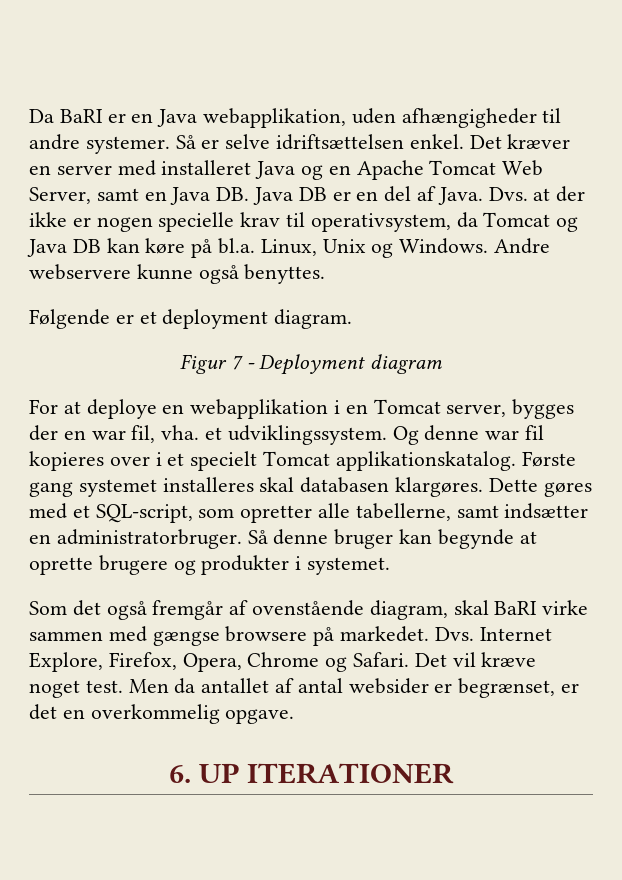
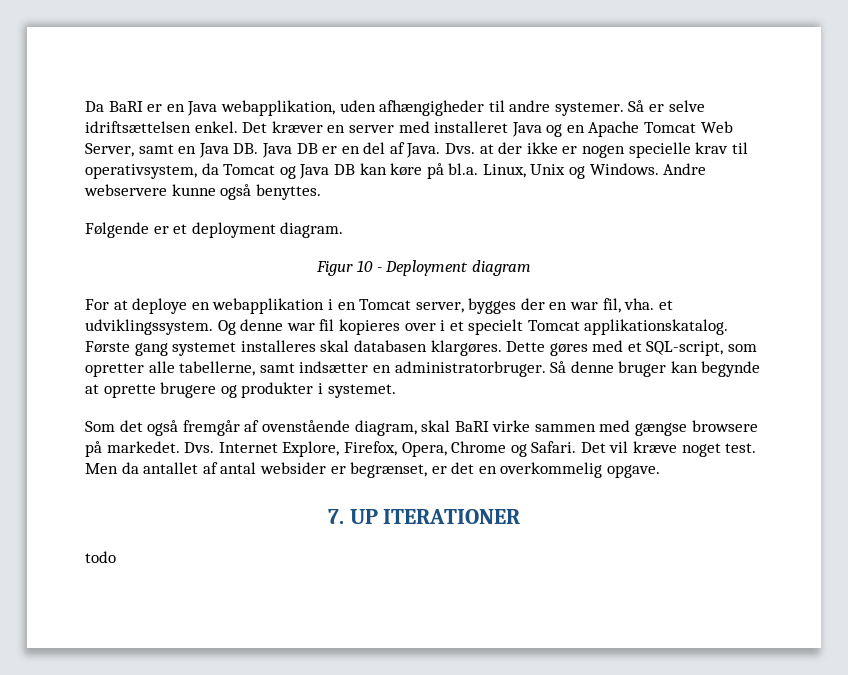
- Figur 7 - Deployment diagram
+ Figur 10 - Deployment diagram
- 6. UP ITERATIONER
+ 7. UP ITERATIONER
+ todo

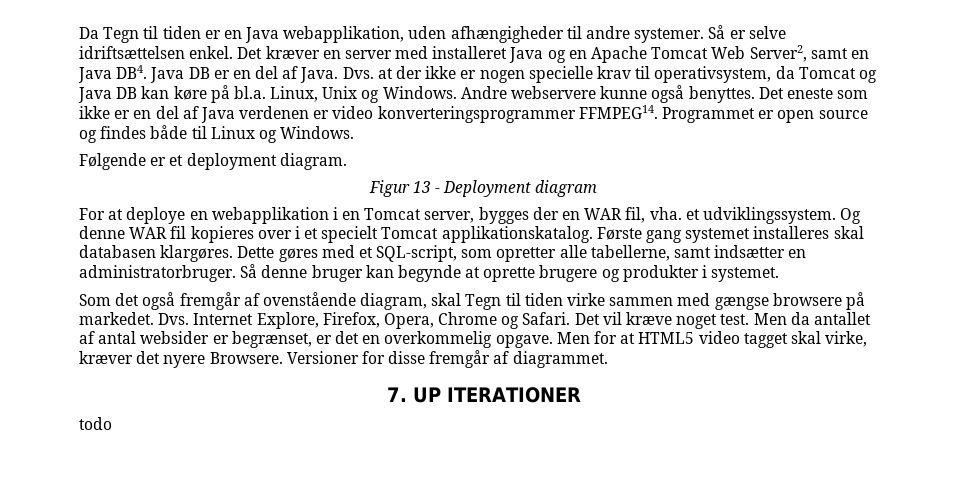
- Da BaRI er en Java webapplikation, uden afhængigheder til andre systemer.
+ Da Tegn til tiden er en Java webapplikation, uden afhængigheder til andre systemer.
- Det kræver en server med installeret Java og en Apache Tomcat Web Server, samt en Java DB. Java DB er en del af Java.
+ Det kræver en server med installeret Java og en Apache Tomcat Web Server2, samt en Java DB4. Java DB er en del af Java.
+ Det eneste som ikke er en del af Java verdenen er video konverteringsprogrammer FFMPEG14. Programmet er open source og findes både til Linux og Windows.
- Figur 10 - Deployment diagram
+ Figur 13 - Deployment diagram
- For at deploye en webapplikation i en Tomcat server, bygges der en war fil, vha. et udviklingssystem.
+ For at deploye en webapplikation i en Tomcat server, bygges der en WAR fil, vha. et udviklingssystem.
- Og denne war fil kopieres over i et specielt Tomcat applikationskatalog.
+ Og denne WAR fil kopieres over i et specielt Tomcat applikationskatalog.
- Som det også fremgår af ovenstående diagram, skal BaRI virke sammen med gængse browsere på markedet.
+ Som det også fremgår af ovenstående diagram, skal Tegn til tiden virke sammen med gængse browsere på markedet.
+ Men for at HTML5 video tagget skal virke, kræver det nyere Browsere. Versioner for disse fremgår af diagrammet.

